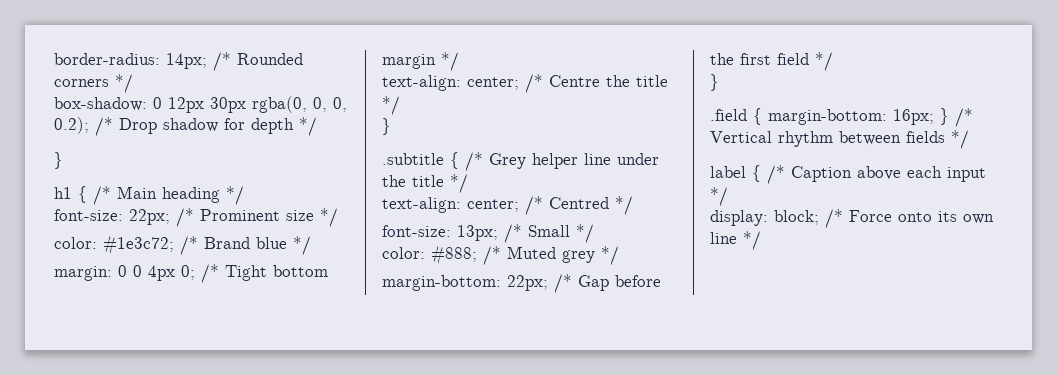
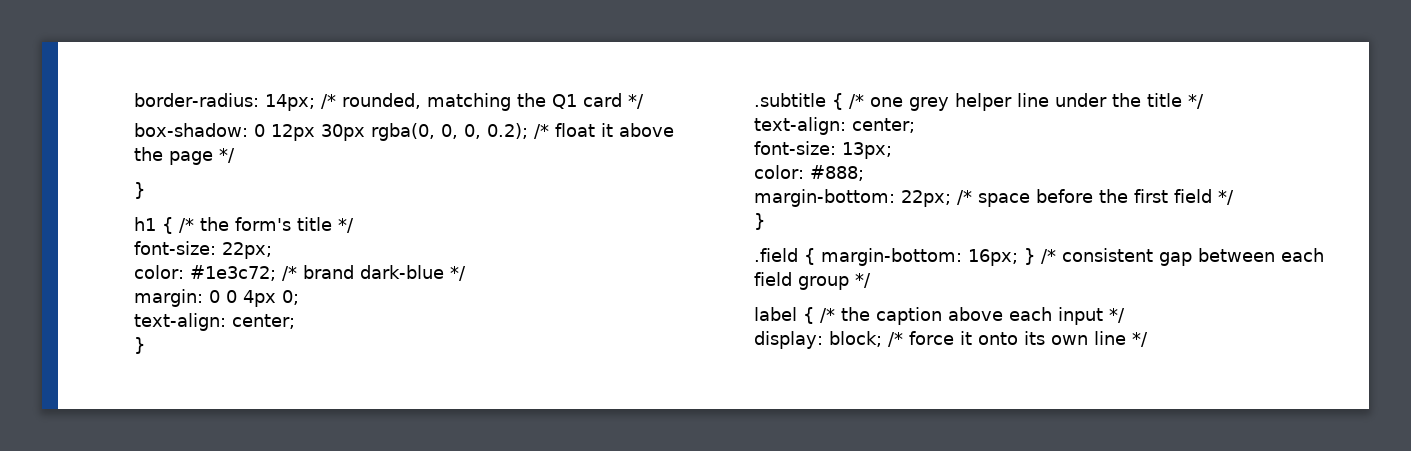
- border-radius: 14px; /* Rounded corners */
+ border-radius: 14px; /* rounded, matching the Q1 card */
- box-shadow: 0 12px 30px rgba(0, 0, 0, 0.2); /* Drop shadow for depth */
+ box-shadow: 0 12px 30px rgba(0, 0, 0, 0.2); /* float it above the page */
- h1 { /* Main heading */
+ h1 { /* the form's title */
- font-size: 22px; /* Prominent size */
+ font-size: 22px;
- color: #1e3c72; /* Brand blue */
+ color: #1e3c72; /* brand dark-blue */
- margin: 0 0 4px 0; /* Tight bottom margin */
- text-align: center; /* Centre the title */
+ margin: 0 0 4px 0;
+ text-align: center;
- .subtitle { /* Grey helper line under the title */
- text-align: center; /* Centred */
+ .subtitle { /* one grey helper line under the title */
+ text-align: center;
- font-size: 13px; /* Small */
+ font-size: 13px;
- color: #888; /* Muted grey */
+ color: #888;
- margin-bottom: 22px; /* Gap before the first field */
+ margin-bottom: 22px; /* space before the first field */
- .field { margin-bottom: 16px; } /* Vertical rhythm between fields */
+ .field { margin-bottom: 16px; } /* consistent gap between each field group */
- label { /* Caption above each input */
+ label { /* the caption above each input */
- display: block; /* Force onto its own line */
+ display: block; /* force it onto its own line */

